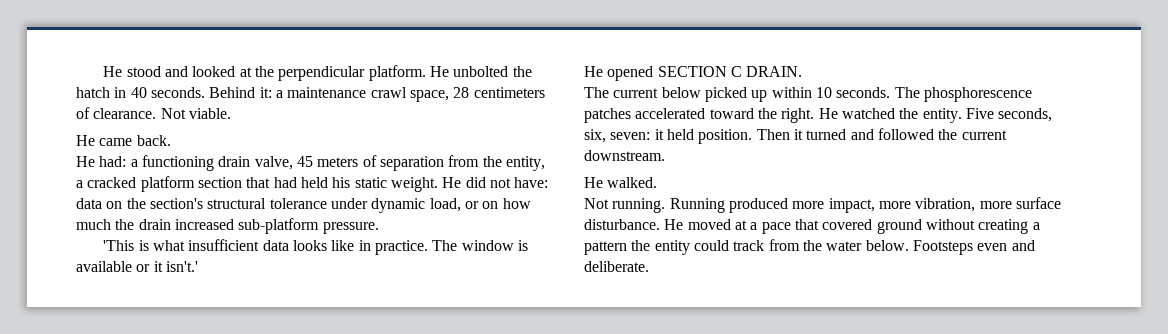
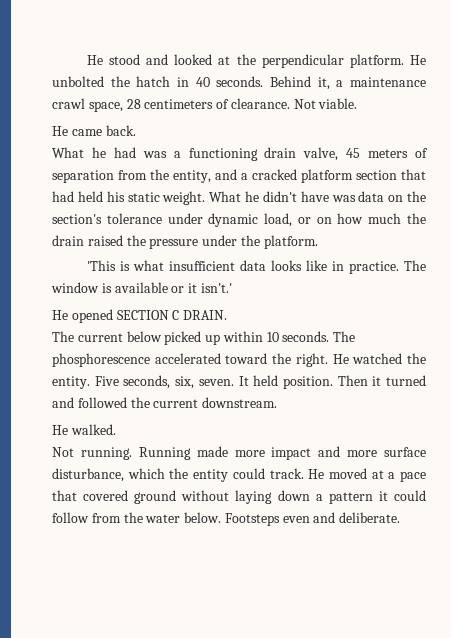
- Behind it: a maintenance crawl space, 28 centimeters of clearance.
+ Behind it, a maintenance crawl space, 28 centimeters of clearance.
- He had: a functioning drain valve, 45 meters of separation from the entity, a cracked platform section that had held his static weight.
+ What he had was a functioning drain valve, 45 meters of separation from the entity, and a cracked platform section that had held his static weight.
- He did not have: data on the section's structural tolerance under dynamic load, or on how much the drain increased sub-platform pressure.
+ What he didn't have was data on the section's tolerance under dynamic load, or on how much the drain raised the pressure under the platform.
- The phosphorescence patches accelerated toward the right.
+ The phosphorescence accelerated toward the right.
- Five seconds, six, seven: it held position.
+ Five seconds, six, seven. It held position.
- Running produced more impact, more vibration, more surface disturbance.
+ Running made more impact and more surface disturbance, which the entity could track.
- He moved at a pace that covered ground without creating a pattern the entity could track from the water below.
+ He moved at a pace that covered ground without laying down a pattern it could follow from the water below.

